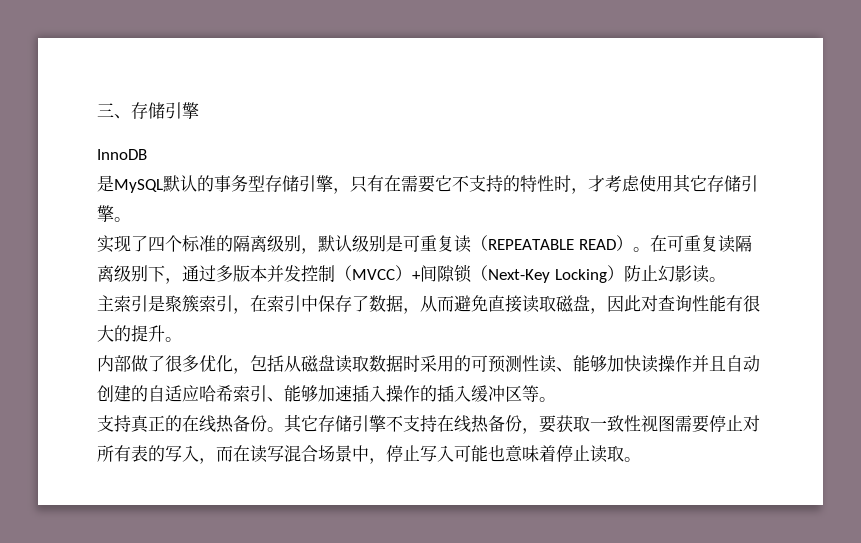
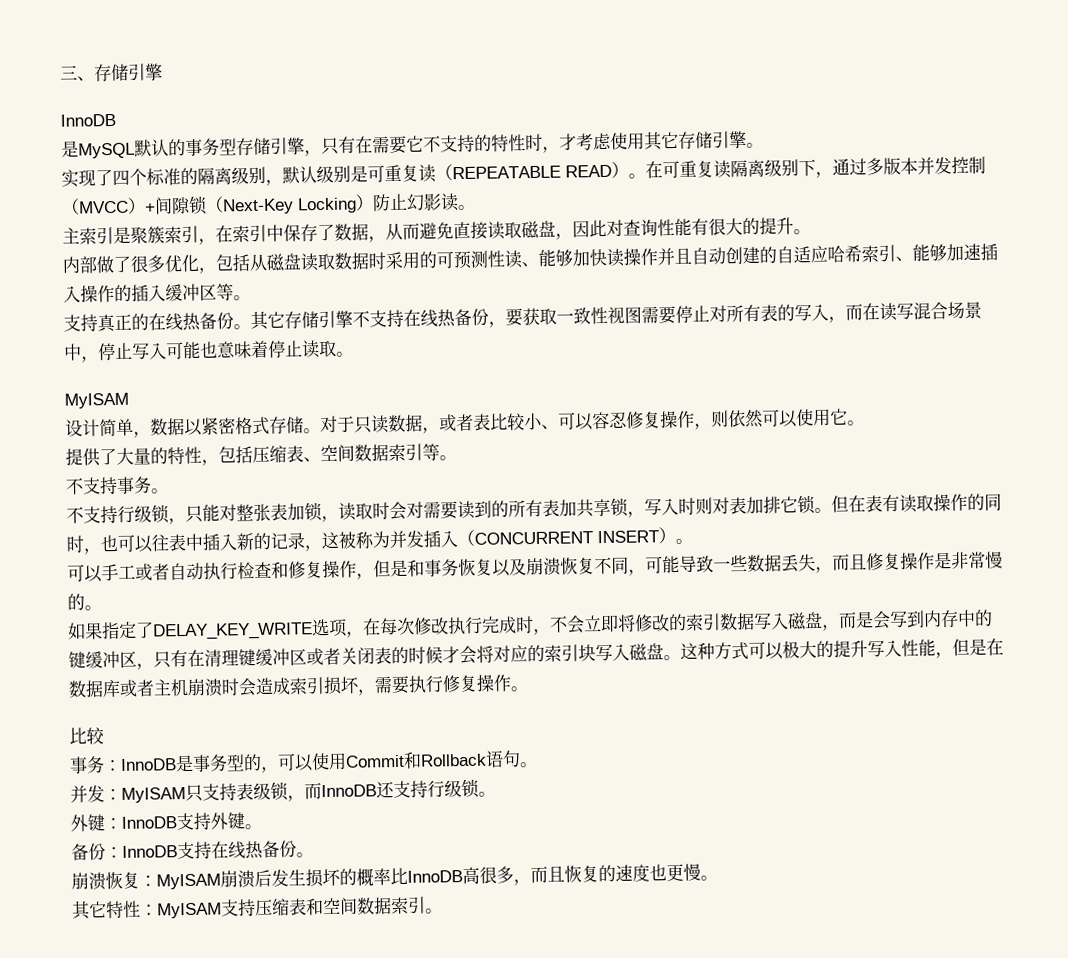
  其它存储引擎不支持在线热备份，要获取一致性视图需要停止对所有表的写入，而在读写混合场景中，停止写入可能也意味着停止读取。
+ MyISAM
+ 设计简单，数据以紧密格式存储。对于只读数据，或者表比较小、可以容忍修复操作，则依然可以使用它。
+ 提供了大量的特性，包括压缩表、空间数据索引等。
+ 不支持事务。
+ 不支持行级锁，只能对整张表加锁，读取时会对需要读到的所有表加共享锁，写入时则对表加排它锁。但在表有读取操作的同时，也可以往表中插入新的记录，这被称为并发插入（CONCURRENT INSERT）。
+ 可以手工或者自动执行检查和修复操作，但是和事务恢复以及崩溃恢复不同，可能导致一些数据丢失，而且修复操作是非常慢的。
+ 如果指定了DELAY_KEY_WRITE选项，在每次修改执行完成时，不会立即将修改的索引数据写入磁盘，而是会写到内存中的键缓冲区，只有在清理键缓冲区或者关闭表的时候才会将对应的索引块写入磁盘。这种方式可以极大的提升写入性能，但是在数据库或者主机崩溃时会造成索引损坏，需要执行修复操作。
+ 比较
+ 事务：InnoDB是事务型的，可以使用Commit和Rollback语句。
+ 并发：MyISAM只支持表级锁，而InnoDB还支持行级锁。
+ 外键：InnoDB支持外键。
+ 备份：InnoDB支持在线热备份。
+ 崩溃恢复：MyISAM崩溃后发生损坏的概率比InnoDB高很多，而且恢复的速度也更慢。
+ 其它特性：MyISAM支持压缩表和空间数据索引。

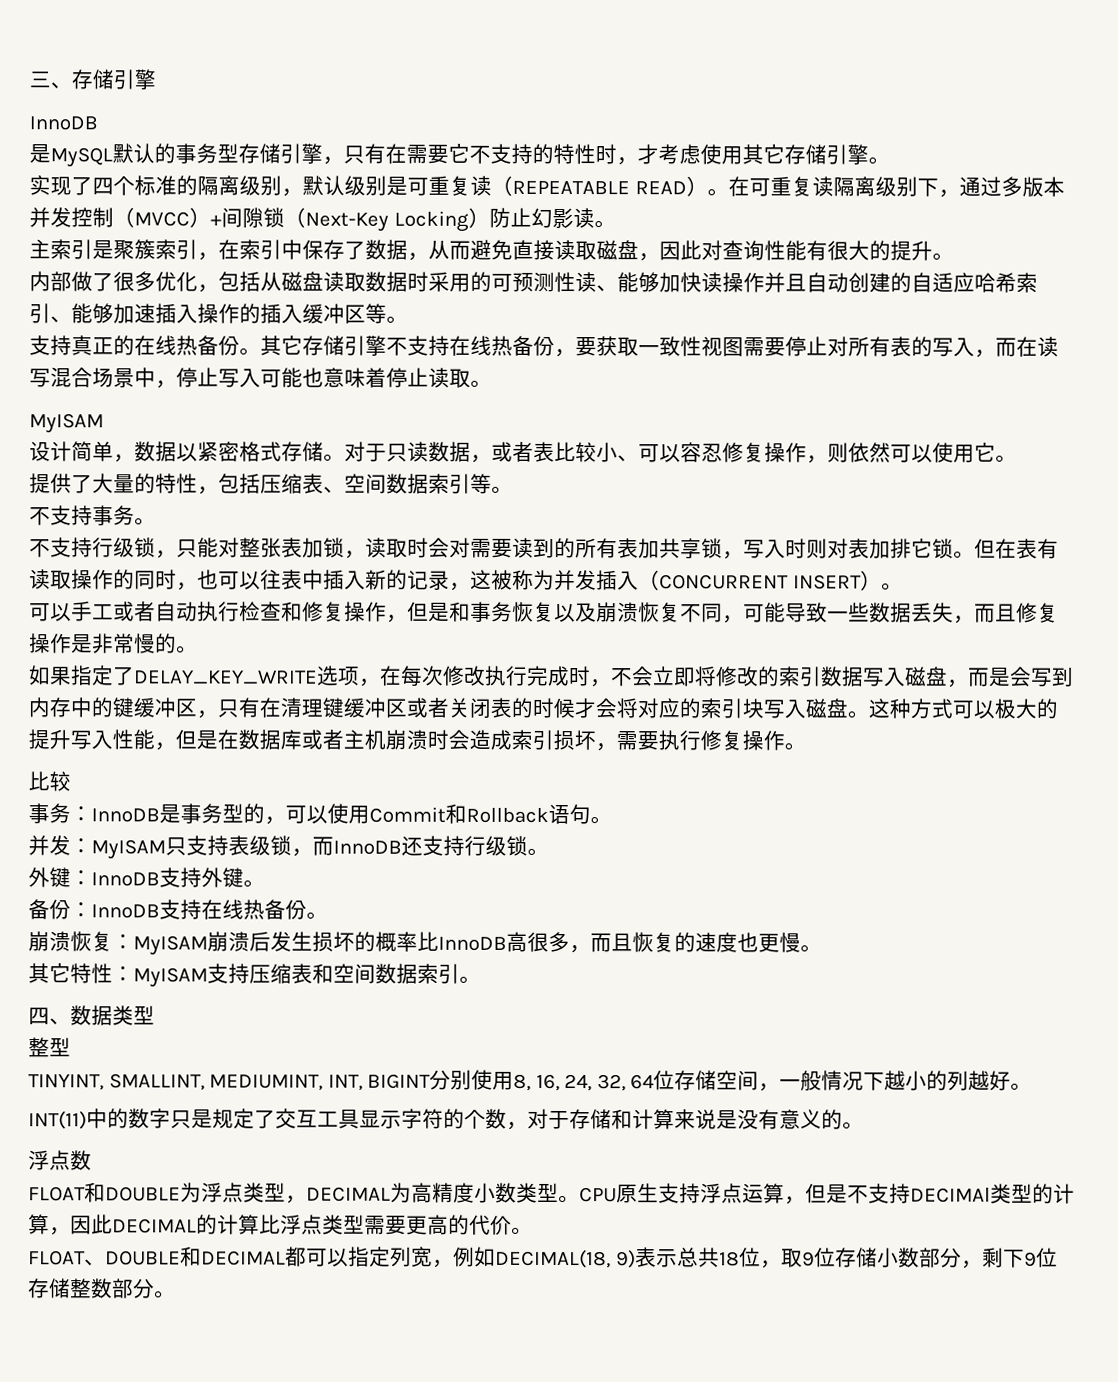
+ 四、数据类型
+ 整型
+ TINYINT, SMALLINT, MEDIUMINT, INT, BIGINT分别使用8, 16, 24, 32, 64位存储空间，一般情况下越小的列越好。
+ INT(11)中的数字只是规定了交互工具显示字符的个数，对于存储和计算来说是没有意义的。
+ 浮点数
+ FLOAT和DOUBLE为浮点类型，DECIMAL为高精度小数类型。CPU原生支持浮点运算，但是不支持DECIMAl类型的计算，因此DECIMAL的计算比浮点类型需要更高的代价。
+ FLOAT、DOUBLE和DECIMAL都可以指定列宽，例如DECIMAL(18, 9)表示总共18位，取9位存储小数部分，剩下9位存储整数部分。

